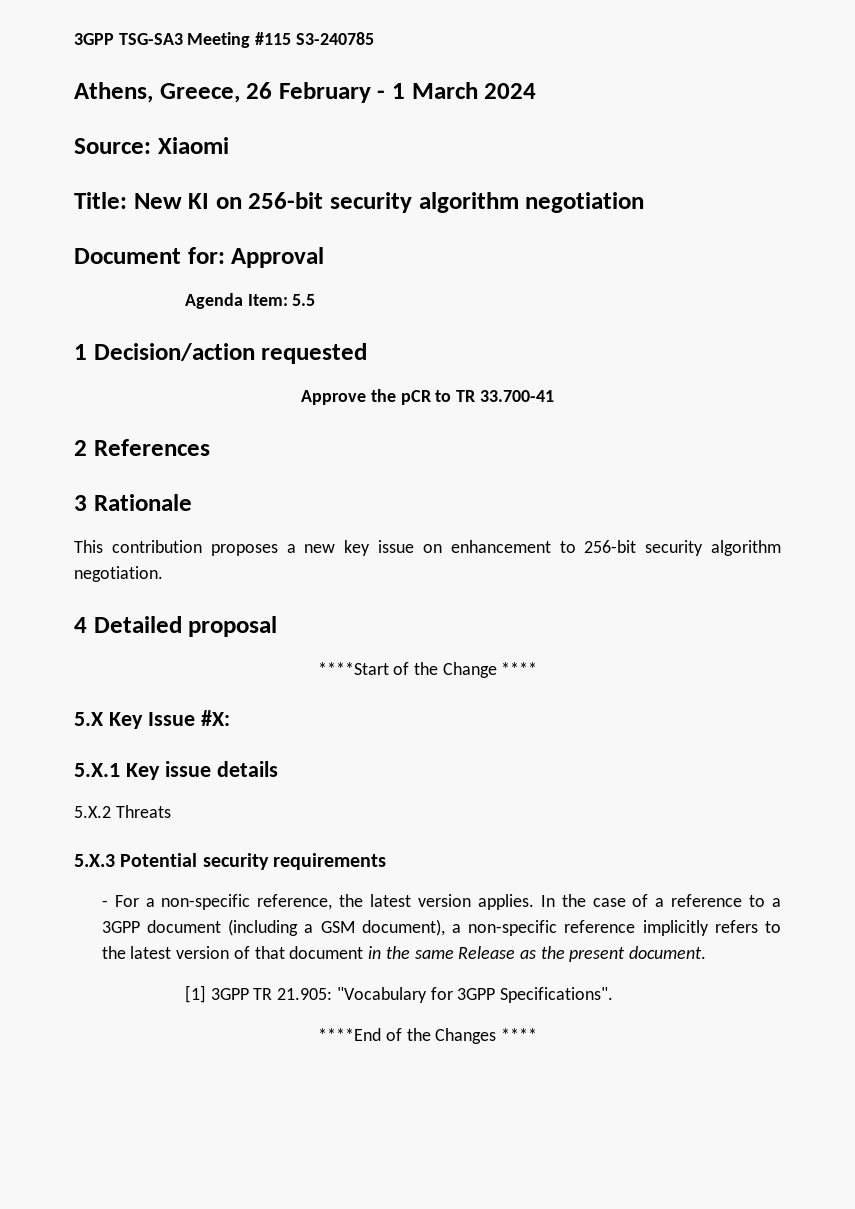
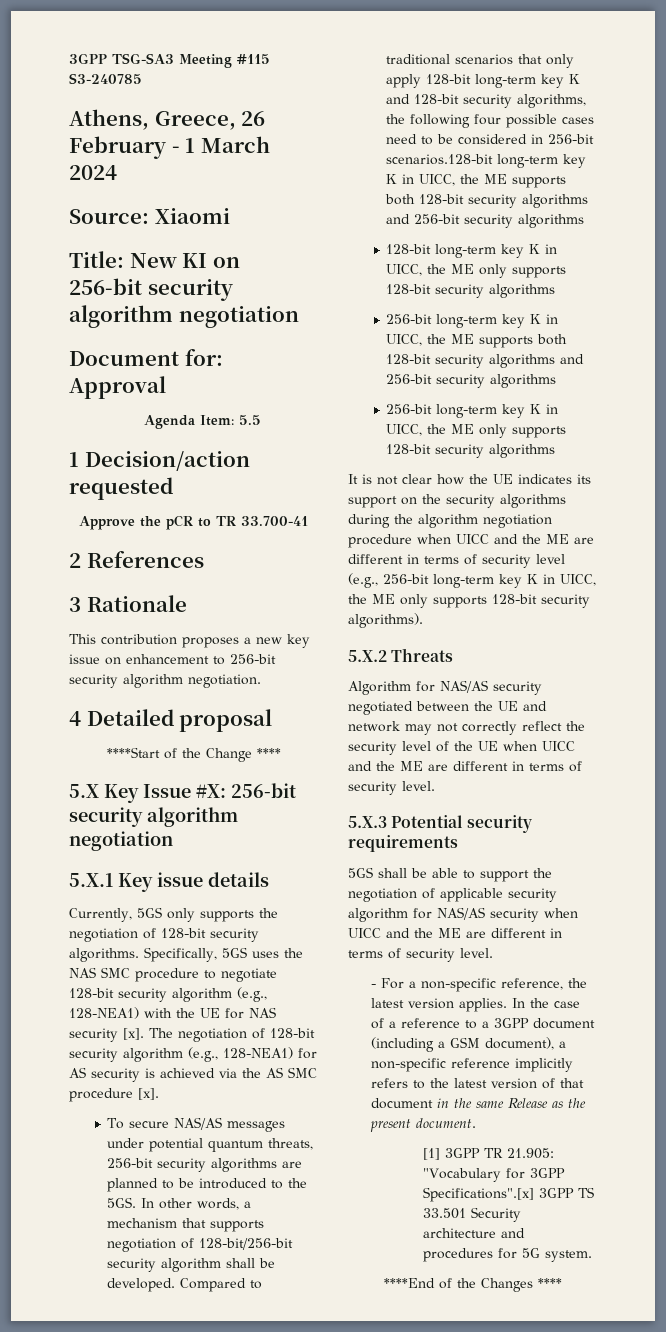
- 5.X Key Issue #X:
+ 5.X Key Issue #X: 256-bit security algorithm negotiation
+ Currently, 5GS only supports the negotiation of 128-bit security algorithms. Specifically, 5GS uses the NAS SMC procedure to negotiate 128-bit security algorithm (e.g., 128-NEA1) with the UE for NAS security [x]. The negotiation of 128-bit security algorithm (e.g., 128-NEA1) for AS security is achieved via the AS SMC procedure [x].
+ To secure NAS/AS messages under potential quantum threats, 256-bit security algorithms are planned to be introduced to the 5GS. In other words, a mechanism that supports negotiation of 128-bit/256-bit security algorithm shall be developed. Compared to traditional scenarios that only apply 128-bit long-term key K and 128-bit security algorithms, the following four possible cases need to be considered in 256-bit scenarios.128-bit long-term key K in UICC, the ME supports both 128-bit security algorithms and 256-bit security algorithms
+ 128-bit long-term key K in UICC, the ME only supports 128-bit security algorithms
+ 256-bit long-term key K in UICC, the ME supports both 128-bit security algorithms and 256-bit security algorithms
+ 256-bit long-term key K in UICC, the ME only supports 128-bit security algorithms
+ It is not clear how the UE indicates its support on the security algorithms during the algorithm negotiation procedure when UICC and the ME are different in terms of security level (e.g., 256-bit long-term key K in UICC, the ME only supports 128-bit security algorithms).
  5.X.2 Threats
+ Algorithm for NAS/AS security negotiated between the UE and network may not correctly reflect the security level of the UE when UICC and the ME are different in terms of security level.
  5.X.3 Potential security requirements
+ 5GS shall be able to support the negotiation of applicable security algorithm for NAS/AS security when UICC and the ME are different in terms of security level.
- [1] 3GPP TR 21.905: "Vocabulary for 3GPP Specifications".
+ [1] 3GPP TR 21.905: "Vocabulary for 3GPP Specifications".[x] 3GPP TS 33.501 Security architecture and procedures for 5G system.

